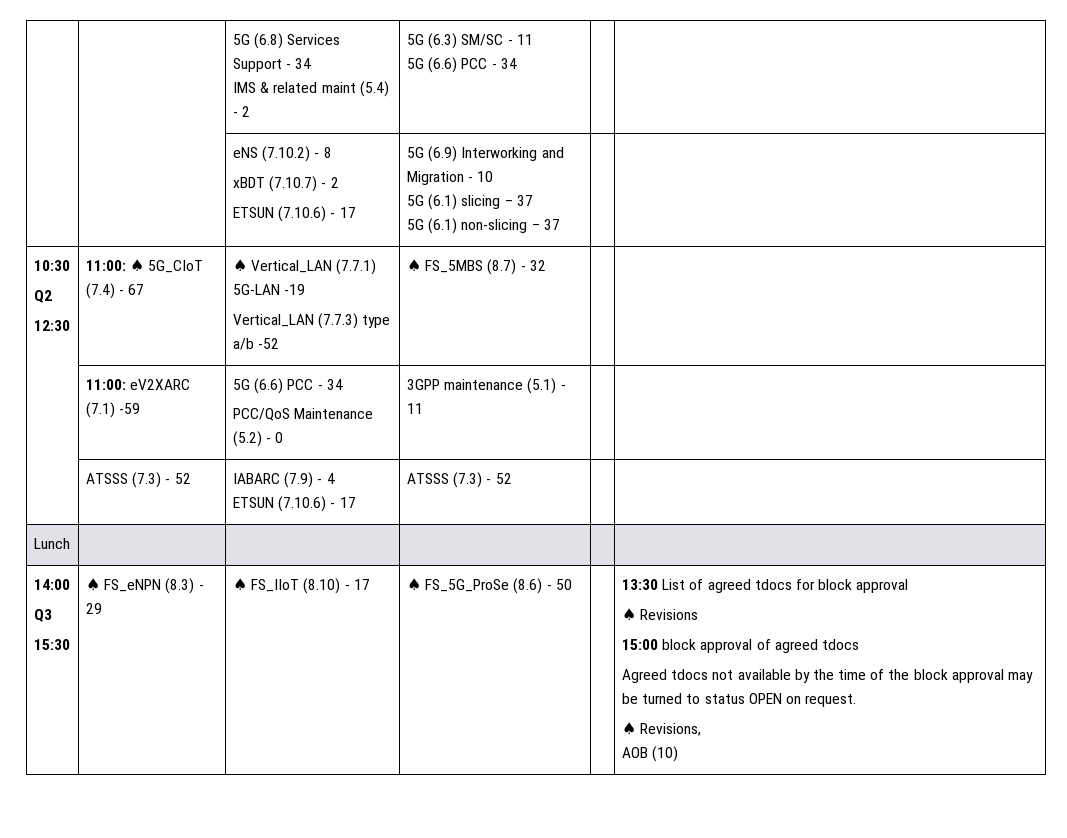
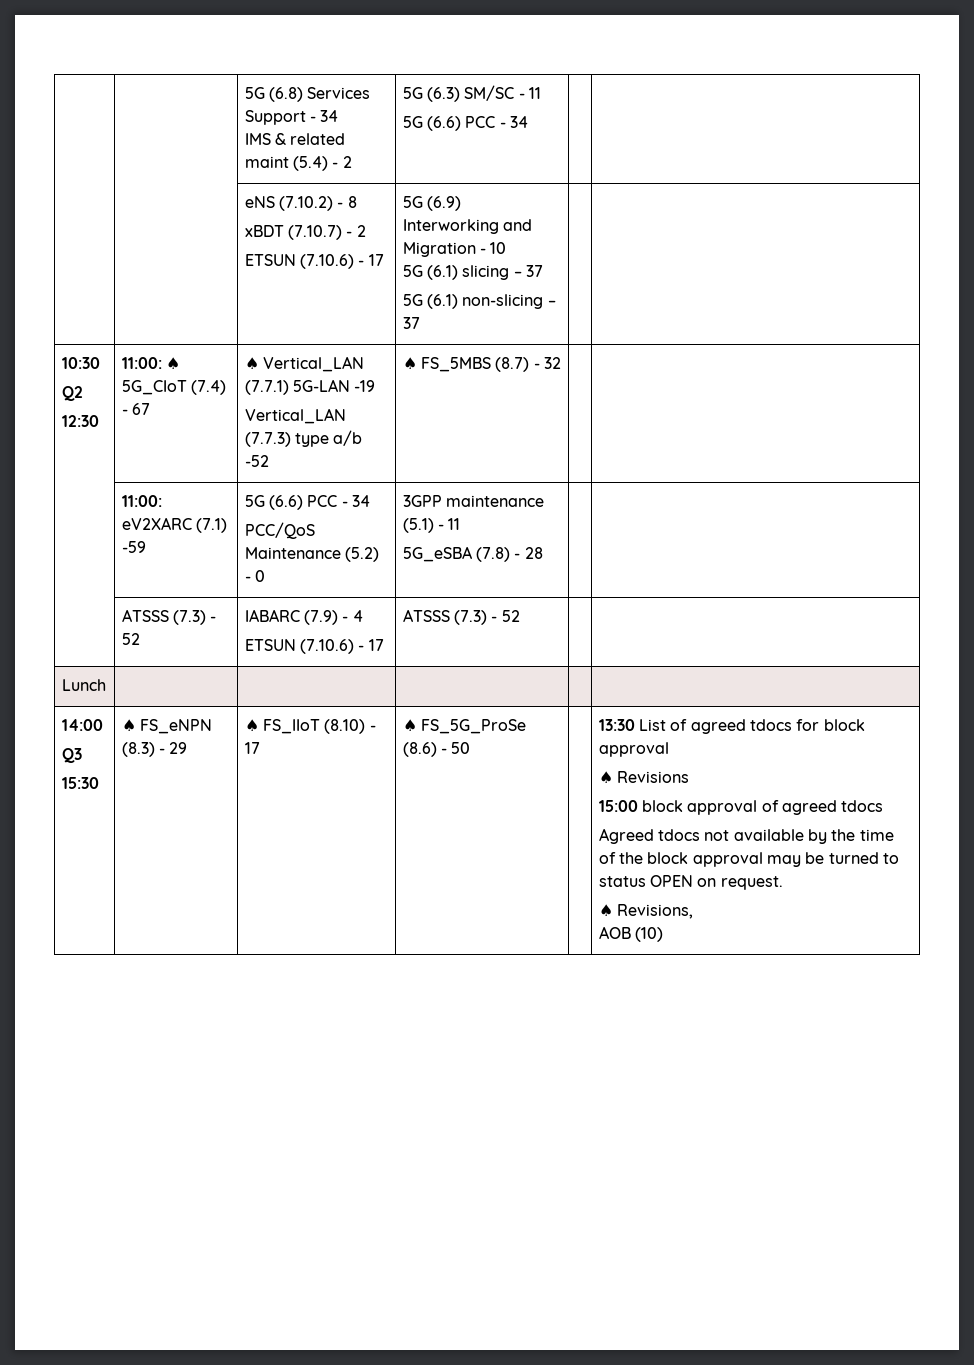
  | 11:00: eV2XARC (7.1) -59 | 5G (6.6) PCC - 34
- PCC/QoS Maintenance (5.2) - 0 | 3GPP maintenance (5.1) - 11 | |
+ PCC/QoS Maintenance (5.2) - 0 | 3GPP maintenance (5.1) - 11
+ 5G_eSBA (7.8) - 28 | |

